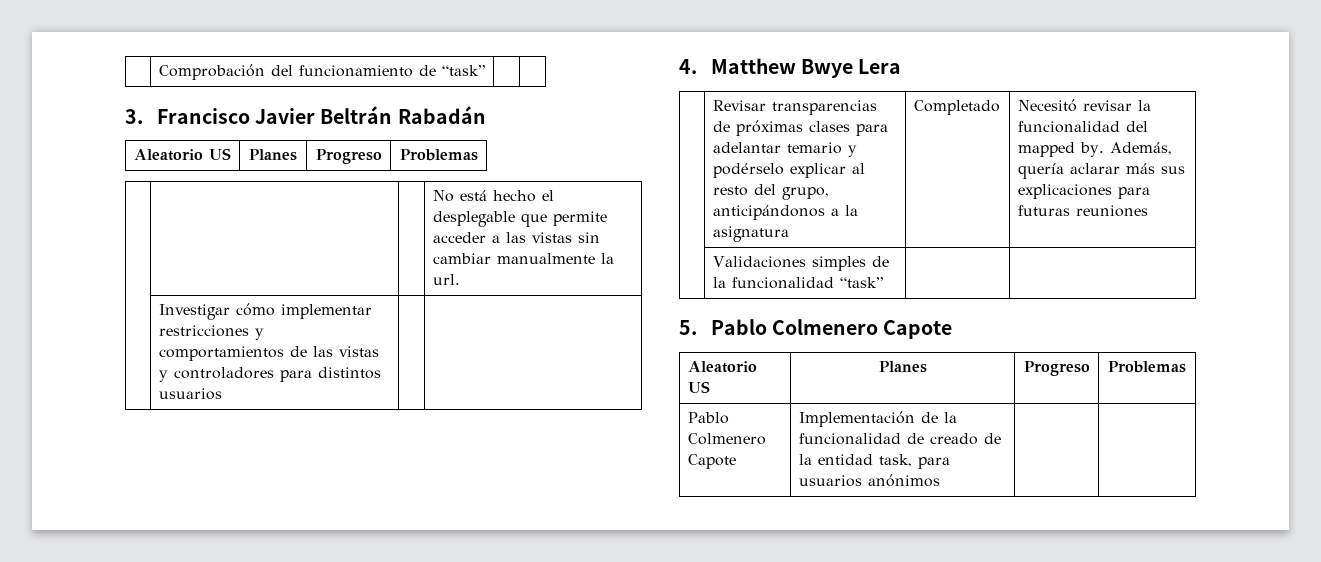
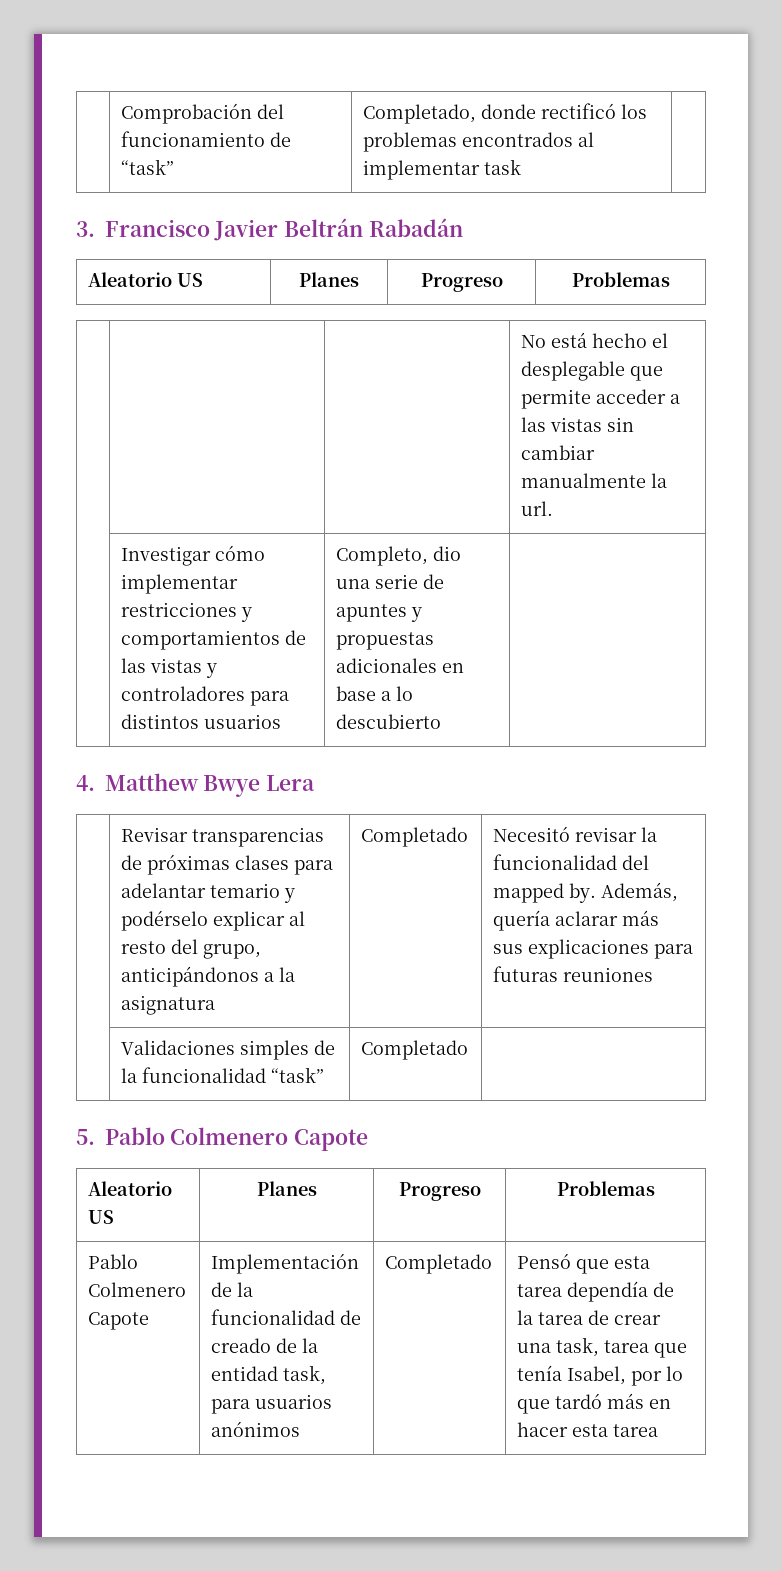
- | Comprobación del funcionamiento de “task” | |
+ | Comprobación del funcionamiento de “task” | Completado, donde rectificó los problemas encontrados al implementar task |
- | Investigar cómo implementar restricciones y comportamientos de las vistas y controladores para distintos usuarios | |
+ | Investigar cómo implementar restricciones y comportamientos de las vistas y controladores para distintos usuarios | Completo, dio una serie de apuntes y propuestas adicionales en base a lo descubierto |
- | Validaciones simples de la funcionalidad “task” | |
+ | Validaciones simples de la funcionalidad “task” | Completado |
+ Completado | Pensó que esta tarea dependía de la tarea de crear una task, tarea que tenía Isabel, por lo que tardó más en hacer esta tarea

